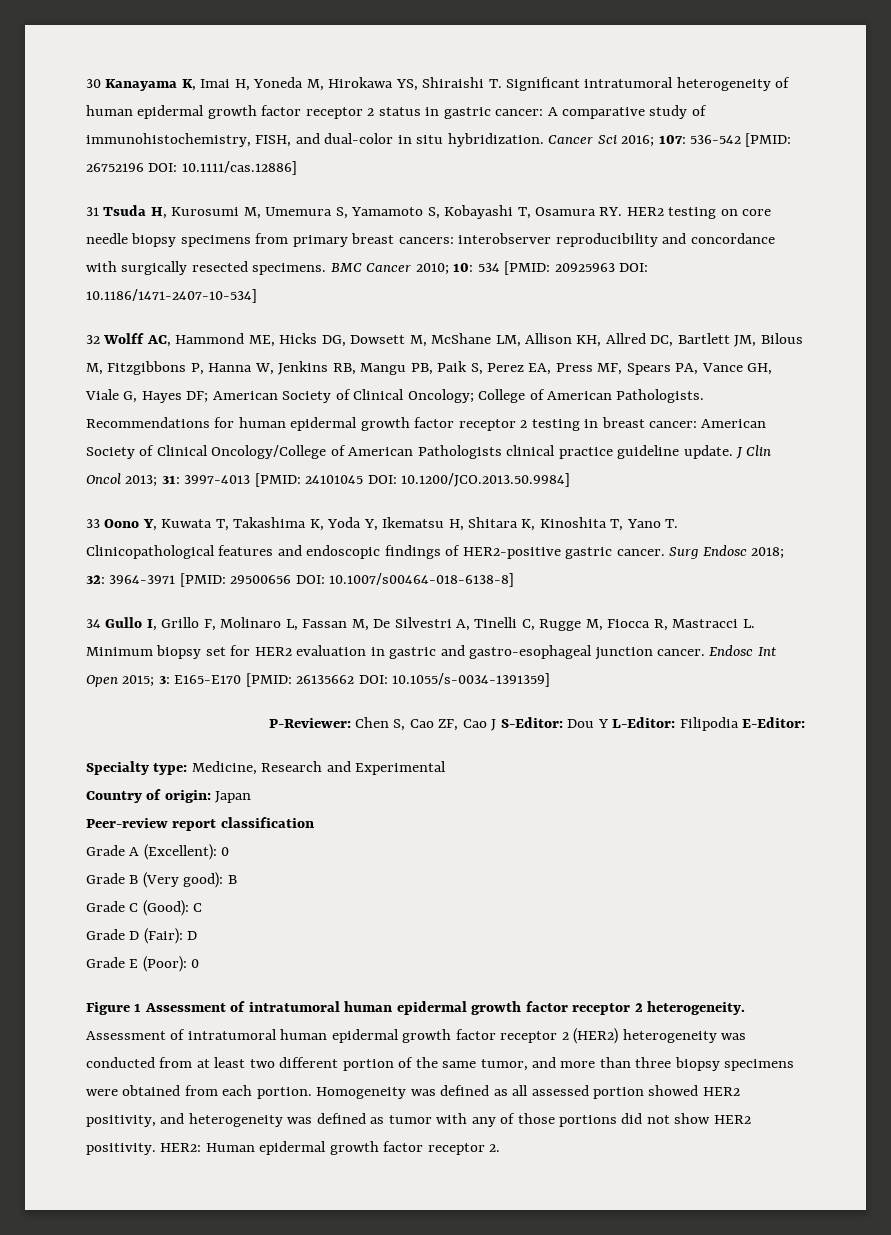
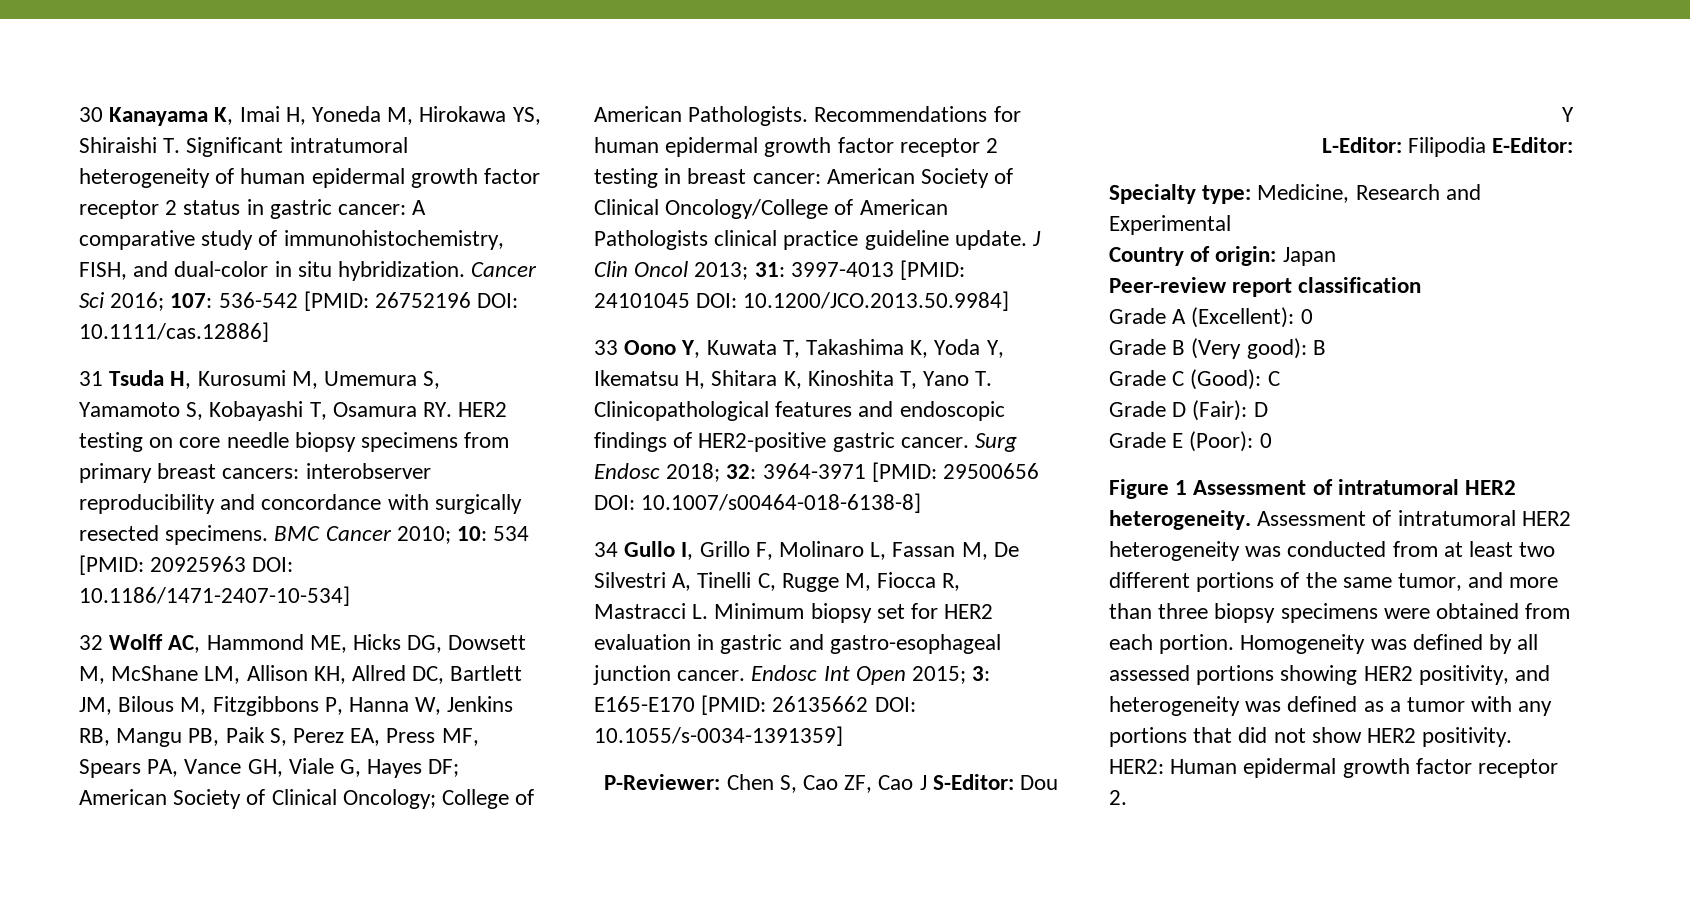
- P-Reviewer: Chen S, Cao ZF, Cao J S-Editor: Dou Y L-Editor: Filipodia E-Editor:
+ P-Reviewer: Chen S, Cao ZF, Cao J S-Editor: Dou Y
+ L-Editor: Filipodia E-Editor:
- Figure 1 Assessment of intratumoral human epidermal growth factor receptor 2 heterogeneity. Assessment of intratumoral human epidermal growth factor receptor 2 (HER2) heterogeneity was conducted from at least two different portion of the same tumor, and more than three biopsy specimens were obtained from each portion.
+ Figure 1 Assessment of intratumoral HER2 heterogeneity. Assessment of intratumoral HER2 heterogeneity was conducted from at least two different portions of the same tumor, and more than three biopsy specimens were obtained from each portion.
- Homogeneity was defined as all assessed portion showed HER2 positivity, and heterogeneity was defined as tumor with any of those portions did not show HER2 positivity.
+ Homogeneity was defined by all assessed portions showing HER2 positivity, and heterogeneity was defined as a tumor with any portions that did not show HER2 positivity.

